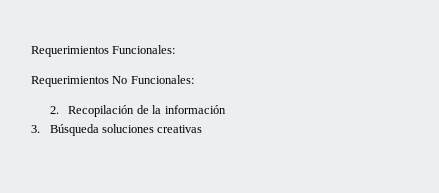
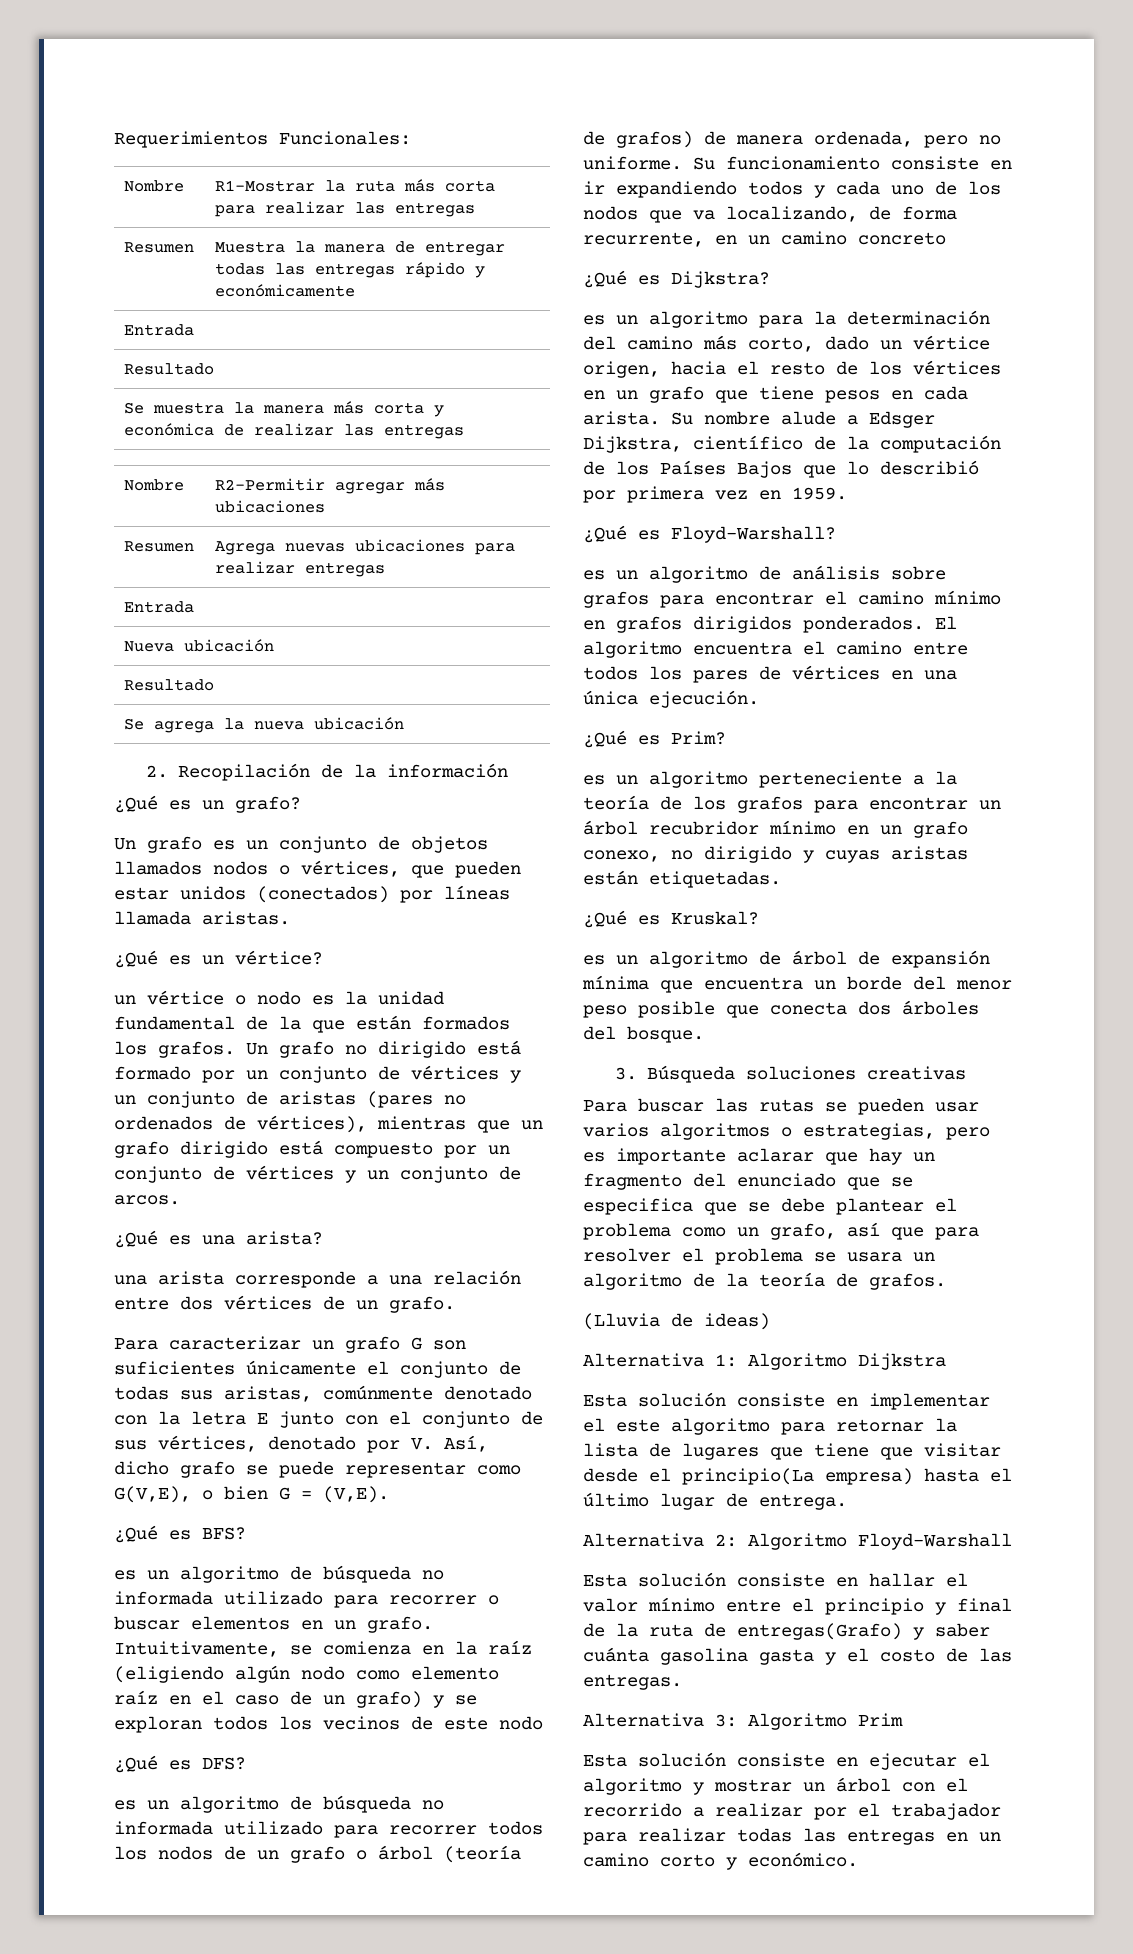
- Requerimientos No Funcionales:
+ Nombre | R1-Mostrar la ruta más corta para realizar las entregas
+ Resumen | Muestra la manera de entregar todas las entregas rápido y económicamente
+ Entrada
+ Resultado
+ Se muestra la manera más corta y económica de realizar las entregas
+ Nombre | R2-Permitir agregar más ubicaciones
+ Resumen | Agrega nuevas ubicaciones para realizar entregas
+ Entrada
+ Nueva ubicación
+ Resultado
+ Se agrega la nueva ubicación
+ ¿Qué es un grafo?
+ Un grafo es un conjunto de objetos llamados nodos o vértices, que pueden estar unidos (conectados) por líneas llamada aristas.
+ ¿Qué es un vértice?
+ un vértice o nodo es la unidad fundamental de la que están formados los grafos. Un grafo no dirigido está formado por un conjunto de vértices y un conjunto de aristas (pares no ordenados de vértices), mientras que un grafo dirigido está compuesto por un conjunto de vértices y un conjunto de arcos.
+ ¿Qué es una arista?
+ una arista corresponde a una relación entre dos vértices de un grafo.
+ Para caracterizar un grafo G son suficientes únicamente el conjunto de todas sus aristas, comúnmente denotado con la letra E junto con el conjunto de sus vértices, denotado por V. Así, dicho grafo se puede representar como G(V,E), o bien G = (V,E).
+ ¿Qué es BFS?
+ es un algoritmo de búsqueda no informada utilizado para recorrer o buscar elementos en un grafo. Intuitivamente, se comienza en la raíz (eligiendo algún nodo como elemento raíz en el caso de un grafo) y se exploran todos los vecinos de este nodo
+ ¿Qué es DFS?
+ es un algoritmo de búsqueda no informada utilizado para recorrer todos los nodos de un grafo o árbol (teoría de grafos) de manera ordenada, pero no uniforme. Su funcionamiento consiste en ir expandiendo todos y cada uno de los nodos que va localizando, de forma recurrente, en un camino concreto
+ ¿Qué es Dijkstra?
+ es un algoritmo para la determinación del camino más corto, dado un vértice origen, hacia el resto de los vértices en un grafo que tiene pesos en cada arista. Su nombre alude a Edsger Dijkstra, científico de la computación de los Países Bajos que lo describió por primera vez en 1959.
+ ¿Qué es Floyd-Warshall?
+ es un algoritmo de análisis sobre grafos para encontrar el camino mínimo en grafos dirigidos ponderados. El algoritmo encuentra el camino entre todos los pares de vértices en una única ejecución.
+ ¿Qué es Prim?
+ es un algoritmo perteneciente a la teoría de los grafos para encontrar un árbol recubridor mínimo en un grafo conexo, no dirigido y cuyas aristas están etiquetadas.
+ ¿Qué es Kruskal?
+ es un algoritmo de árbol de expansión mínima que encuentra un borde del menor peso posible que conecta dos árboles del bosque.
  3. Búsqueda soluciones creativas
+ Para buscar las rutas se pueden usar varios algoritmos o estrategias, pero es importante aclarar que hay un fragmento del enunciado que se especifica que se debe plantear el problema como un grafo, así que para resolver el problema se usara un algoritmo de la teoría de grafos.
+ (Lluvia de ideas)
+ Alternativa 1: Algoritmo Dijkstra
+ Esta solución consiste en implementar el este algoritmo para retornar la lista de lugares que tiene que visitar desde el principio(La empresa) hasta el último lugar de entrega.
+ Alternativa 2: Algoritmo Floyd-Warshall
+ Esta solución consiste en hallar el valor mínimo entre el principio y final de la ruta de entregas(Grafo) y saber cuánta gasolina gasta y el costo de las entregas.
+ Alternativa 3: Algoritmo Prim
+ Esta solución consiste en ejecutar el algoritmo y mostrar un árbol con el recorrido a realizar por el trabajador para realizar todas las entregas en un camino corto y económico.

